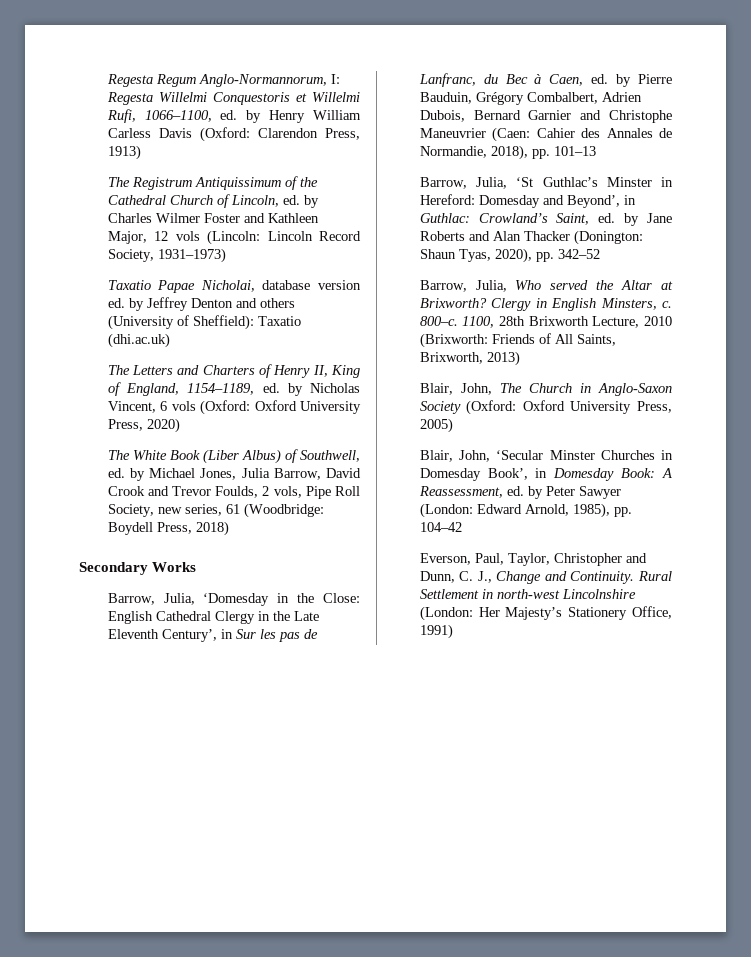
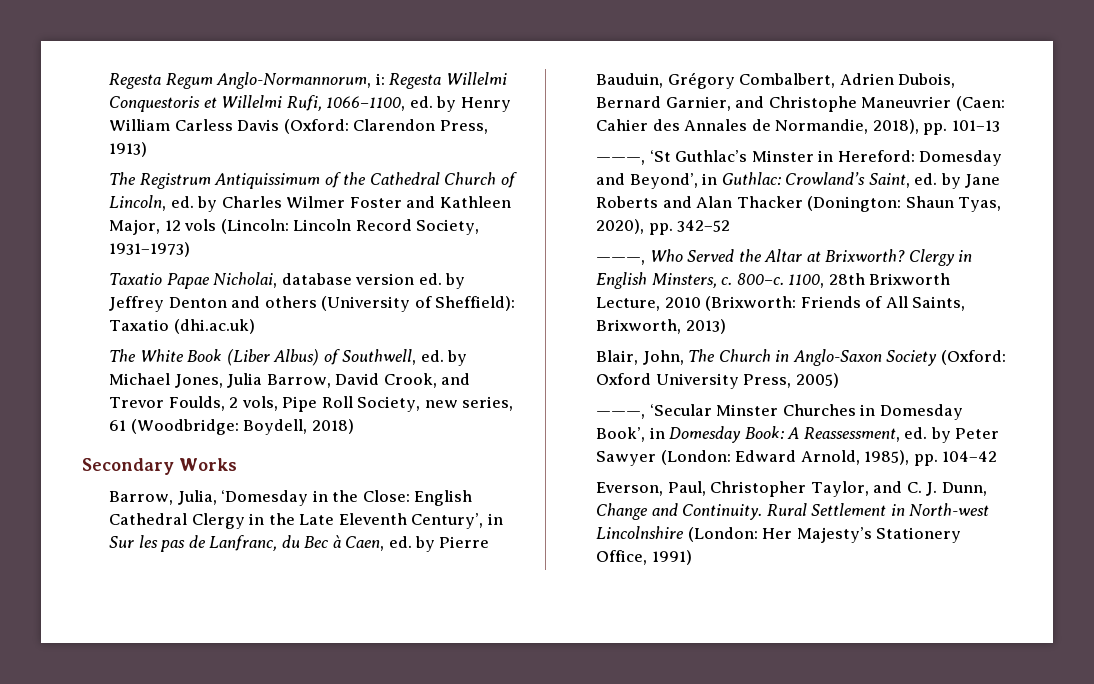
- Regesta Regum Anglo-Normannorum, I: Regesta Willelmi Conquestoris et Willelmi Rufi, 1066–1100, ed. by Henry William Carless Davis (Oxford: Clarendon Press, 1913)
+ Regesta Regum Anglo-Normannorum, i: Regesta Willelmi Conquestoris et Willelmi Rufi, 1066–1100, ed. by Henry William Carless Davis (Oxford: Clarendon Press, 1913)
- The Letters and Charters of Henry II, King of England, 1154–1189, ed. by Nicholas Vincent, 6 vols (Oxford: Oxford University Press, 2020)
- The White Book (Liber Albus) of Southwell, ed. by Michael Jones, Julia Barrow, David Crook and Trevor Foulds, 2 vols, Pipe Roll Society, new series, 61 (Woodbridge: Boydell Press, 2018)
+ The White Book (Liber Albus) of Southwell, ed. by Michael Jones, Julia Barrow, David Crook, and Trevor Foulds, 2 vols, Pipe Roll Society, new series, 61 (Woodbridge: Boydell, 2018)
- Barrow, Julia, ‘Domesday in the Close: English Cathedral Clergy in the Late Eleventh Century’, in Sur les pas de Lanfranc, du Bec à Caen, ed. by Pierre Bauduin, Grégory Combalbert, Adrien Dubois, Bernard Garnier and Christophe Maneuvrier (Caen: Cahier des Annales de Normandie, 2018), pp. 101–13
+ Barrow, Julia, ‘Domesday in the Close: English Cathedral Clergy in the Late Eleventh Century’, in Sur les pas de Lanfranc, du Bec à Caen, ed. by Pierre Bauduin, Grégory Combalbert, Adrien Dubois, Bernard Garnier, and Christophe Maneuvrier (Caen: Cahier des Annales de Normandie, 2018), pp. 101–13
- Barrow, Julia, ‘St Guthlac’s Minster in Hereford: Domesday and Beyond’, in Guthlac: Crowland’s Saint, ed. by Jane Roberts and Alan Thacker (Donington: Shaun Tyas, 2020), pp. 342–52
+ ———, ‘St Guthlac’s Minster in Hereford: Domesday and Beyond’, in Guthlac: Crowland’s Saint, ed. by Jane Roberts and Alan Thacker (Donington: Shaun Tyas, 2020), pp. 342–52
- Barrow, Julia, Who served the Altar at Brixworth?
+ ———, Who Served the Altar at Brixworth?
- Blair, John, ‘Secular Minster Churches in Domesday Book’, in Domesday Book: A Reassessment, ed. by Peter Sawyer (London: Edward Arnold, 1985), pp. 104–42
+ ———, ‘Secular Minster Churches in Domesday Book’, in Domesday Book: A Reassessment, ed. by Peter Sawyer (London: Edward Arnold, 1985), pp. 104–42
- Everson, Paul, Taylor, Christopher and Dunn, C. J., Change and Continuity.
+ Everson, Paul, Christopher Taylor, and C. J. Dunn, Change and Continuity.
- Rural Settlement in north-west Lincolnshire (London: Her Majesty’s Stationery Office, 1991)
+ Rural Settlement in North-west Lincolnshire (London: Her Majesty’s Stationery Office, 1991)

